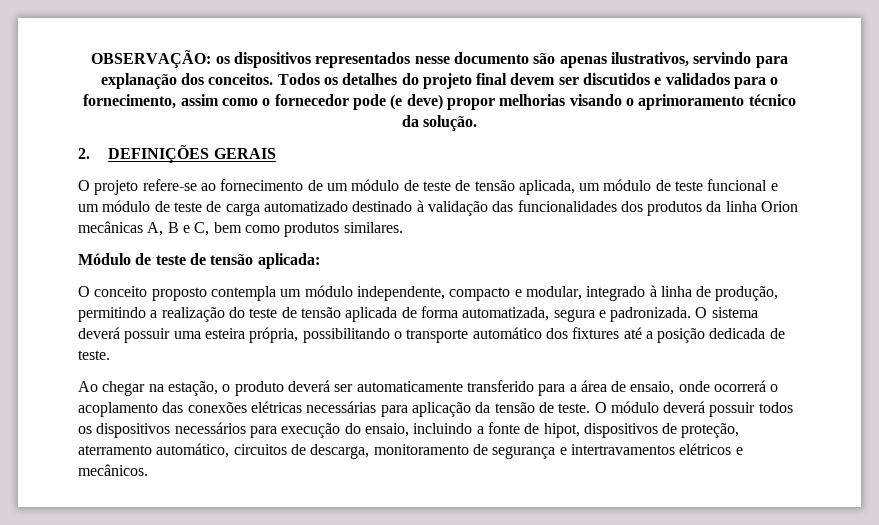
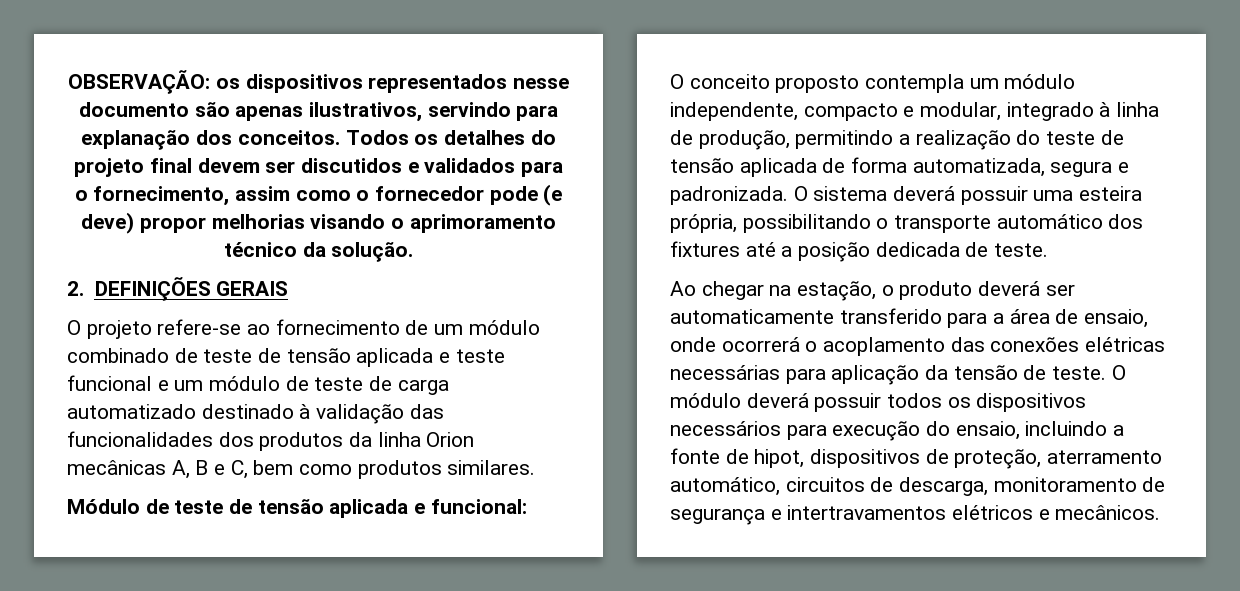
- O projeto refere-se ao fornecimento de um módulo de teste de tensão aplicada, um módulo de teste funcional e um módulo de teste de carga automatizado destinado à validação das funcionalidades dos produtos da linha Orion mecânicas A, B e C, bem como produtos similares.
+ O projeto refere-se ao fornecimento de um módulo combinado de teste de tensão aplicada e teste funcional e um módulo de teste de carga automatizado destinado à validação das funcionalidades dos produtos da linha Orion mecânicas A, B e C, bem como produtos similares.
- Módulo de teste de tensão aplicada:
+ Módulo de teste de tensão aplicada e funcional:

